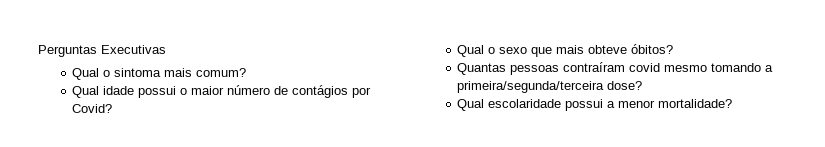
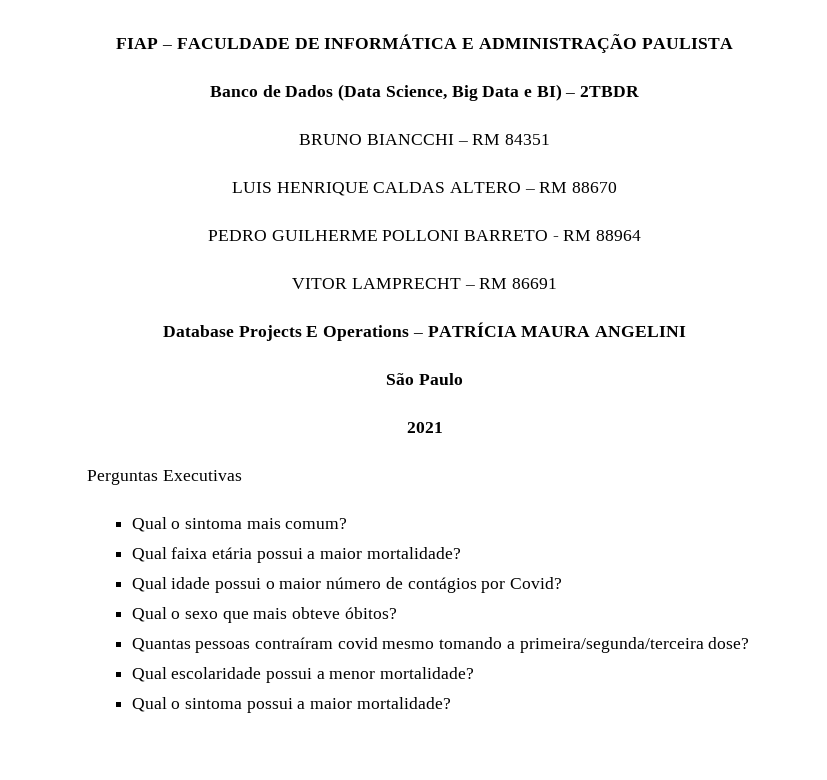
+ FIAP – FACULDADE DE INFORMÁTICA E ADMINISTRAÇÃO PAULISTA
+ Banco de Dados (Data Science, Big Data e BI) – 2TBDR
+ BRUNO BIANCCHI – RM 84351
+ LUIS HENRIQUE CALDAS ALTERO – RM 88670
+ PEDRO GUILHERME POLLONI BARRETO - RM 88964
+ VITOR LAMPRECHT – RM 86691
+ Database Projects E Operations – PATRÍCIA MAURA ANGELINI
+ São Paulo
+ 2021
+ Qual faixa etária possui a maior mortalidade?
+ Qual o sintoma possui a maior mortalidade?

